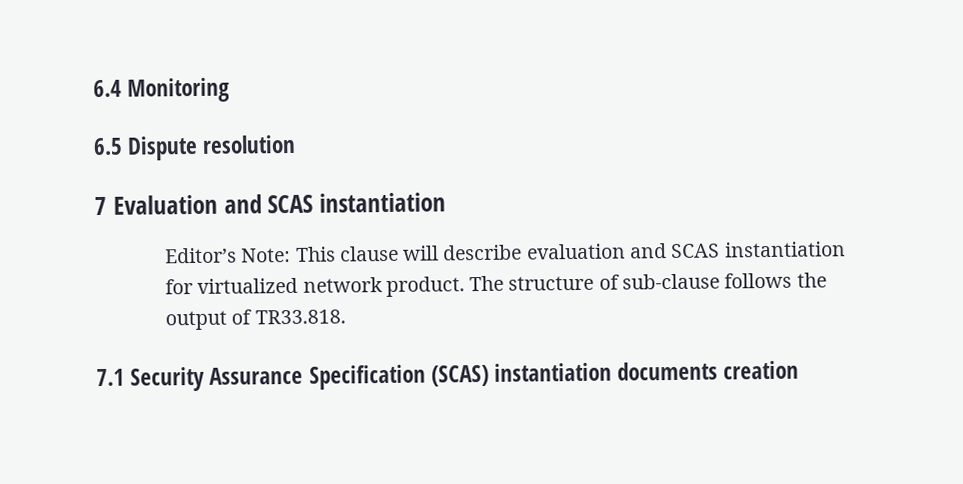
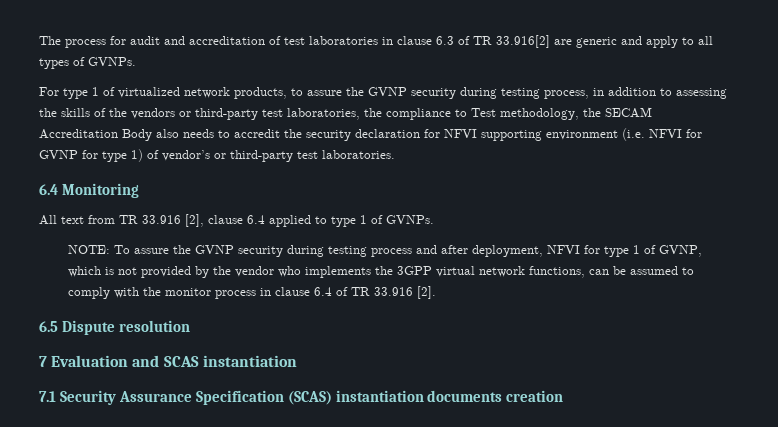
+ The process for audit and accreditation of test laboratories in clause 6.3 of TR 33.916[2] are generic and apply to all types of GVNPs.
+ For type 1 of virtualized network products, to assure the GVNP security during testing process, in addition to assessing the skills of the vendors or third-party test laboratories, the compliance to Test methodology, the SECAM Accreditation Body also needs to accredit the security declaration for NFVI supporting environment (i.e. NFVI for GVNP for type 1) of vendor’s or third-party test laboratories.
  6.4 Monitoring
+ All text from TR 33.916 [2], clause 6.4 applied to type 1 of GVNPs.
+ NOTE: To assure the GVNP security during testing process and after deployment, NFVI for type 1 of GVNP, which is not provided by the vendor who implements the 3GPP virtual network functions, can be assumed to comply with the monitor process in clause 6.4 of TR 33.916 [2].
- Editor’s Note: This clause will describe evaluation and SCAS instantiation for virtualized network product. The structure of sub-clause follows the output of TR33.818.

